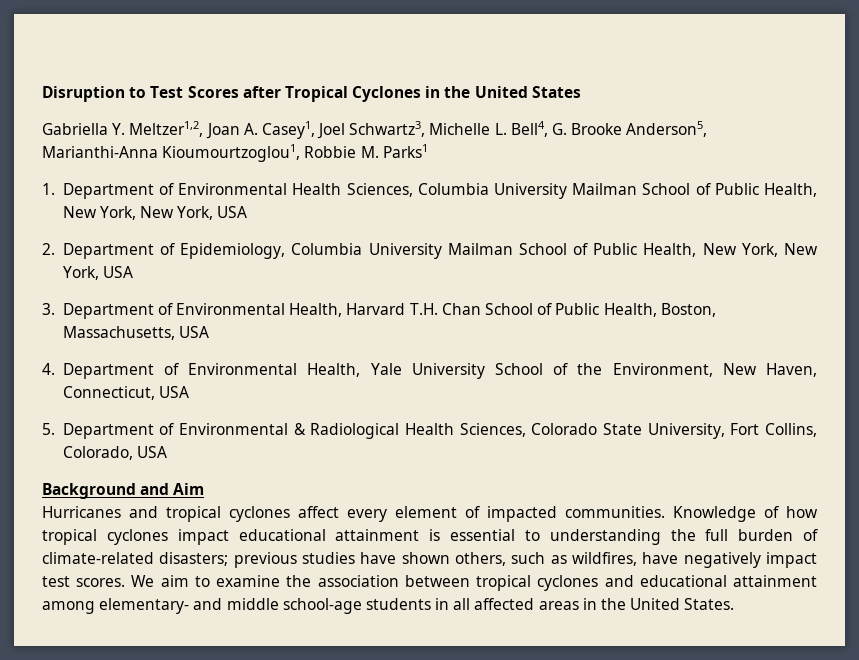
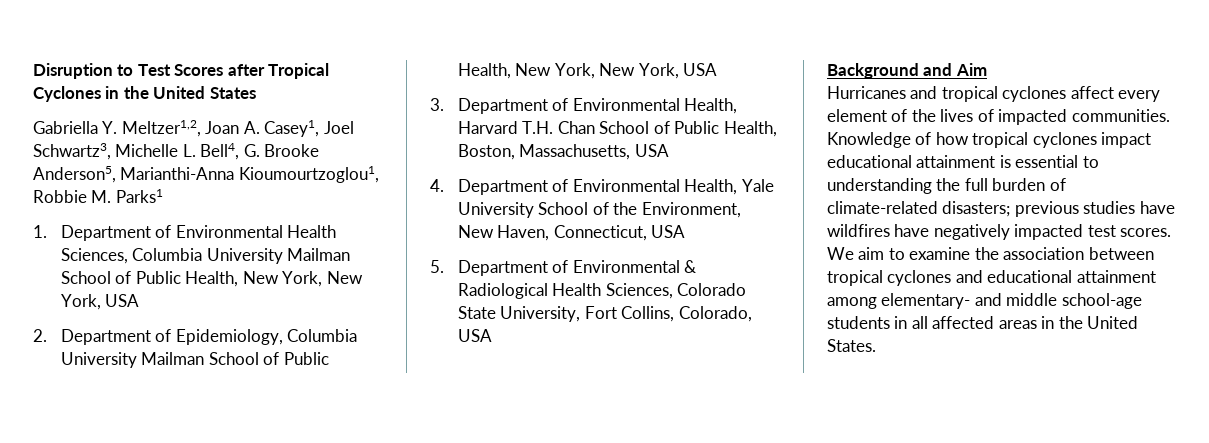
- Hurricanes and tropical cyclones affect every element of impacted communities.
+ Hurricanes and tropical cyclones affect every element of the lives of impacted communities.
- Knowledge of how tropical cyclones impact educational attainment is essential to understanding the full burden of climate-related disasters; previous studies have shown others, such as wildfires, have negatively impact test scores.
+ Knowledge of how tropical cyclones impact educational attainment is essential to understanding the full burden of climate-related disasters; previous studies have wildfires have negatively impacted test scores.

